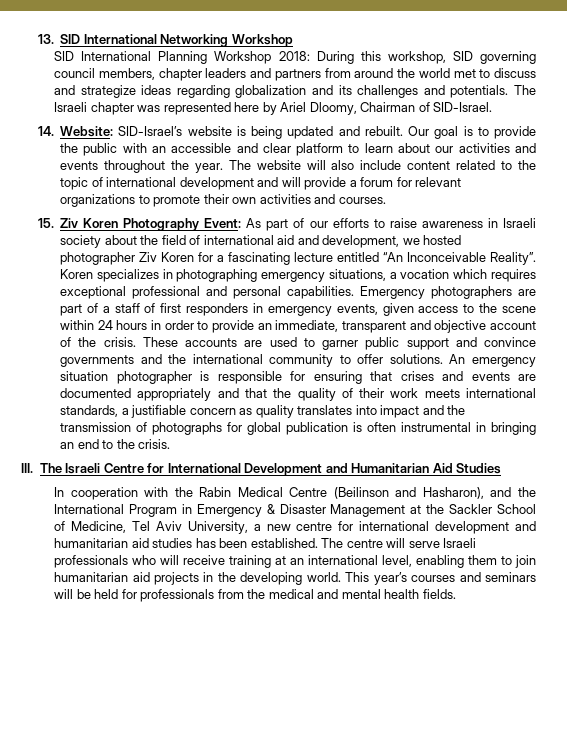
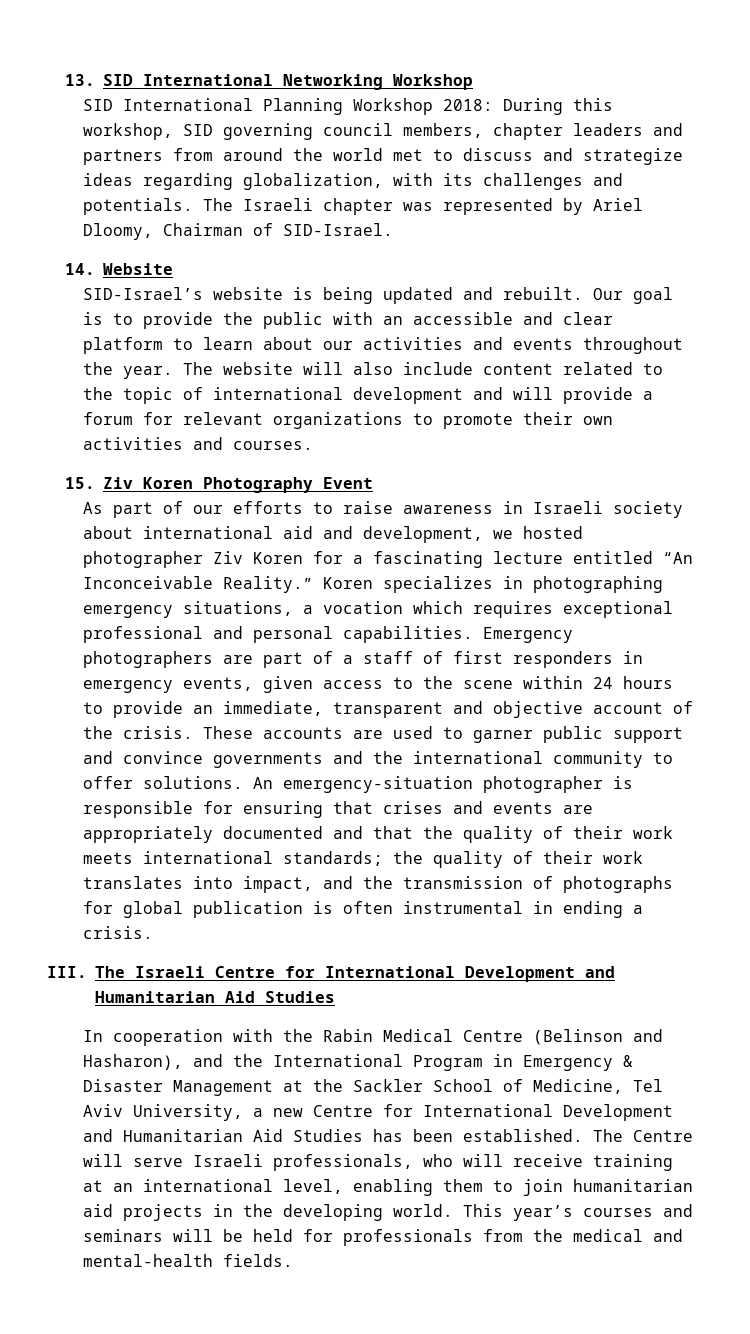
- SID International Planning Workshop 2018: During this workshop, SID governing council members, chapter leaders and partners from around the world met to discuss and strategize ideas regarding globalization and its challenges and potentials.
+ SID International Planning Workshop 2018: During this workshop, SID governing council members, chapter leaders and partners from around the world met to discuss and strategize ideas regarding globalization, with its challenges and potentials.
- The Israeli chapter was represented here by Ariel Dloomy, Chairman of SID-Israel.
+ The Israeli chapter was represented by Ariel Dloomy, Chairman of SID-Israel.
- 14. Website: SID-Israel’s website is being updated and rebuilt.
+ 14. Website
+ SID-Israel’s website is being updated and rebuilt.
- 15. Ziv Koren Photography Event: As part of our efforts to raise awareness in Israeli society about the field of international aid and development, we hosted photographer Ziv Koren for a fascinating lecture entitled “An Inconceivable Reality”.
+ 15. Ziv Koren Photography Event
+ As part of our efforts to raise awareness in Israeli society about international aid and development, we hosted photographer Ziv Koren for a fascinating lecture entitled “An Inconceivable Reality.”
- Emergency photographers are part of a staff of first responders in emergency events, given access to the scene within 24 hours in order to provide an immediate, transparent and objective account of the crisis.
+ Emergency photographers are part of a staff of first responders in emergency events, given access to the scene within 24 hours to provide an immediate, transparent and objective account of the crisis.
- An emergency situation photographer is responsible for ensuring that crises and events are documented appropriately and that the quality of their work meets international standards, a justifiable concern as quality translates into impact and the transmission of photographs for global publication is often instrumental in bringing an end to the crisis.
+ An emergency-situation photographer is responsible for ensuring that crises and events are appropriately documented and that the quality of their work meets international standards; the quality of their work translates into impact, and the transmission of photographs for global publication is often instrumental in ending a crisis.
- In cooperation with the Rabin Medical Centre (Beilinson and Hasharon), and the International Program in Emergency & Disaster Management at the Sackler School of Medicine, Tel Aviv University, a new centre for international development and humanitarian aid studies has been established.
+ In cooperation with the Rabin Medical Centre (Belinson and Hasharon), and the International Program in Emergency & Disaster Management at the Sackler School of Medicine, Tel Aviv University, a new Centre for International Development and Humanitarian Aid Studies has been established.
- The centre will serve Israeli professionals who will receive training at an international level, enabling them to join humanitarian aid projects in the developing world.
+ The Centre will serve Israeli professionals, who will receive training at an international level, enabling them to join humanitarian aid projects in the developing world.
- This year’s courses and seminars will be held for professionals from the medical and mental health fields.
+ This year’s courses and seminars will be held for professionals from the medical and mental-health fields.

